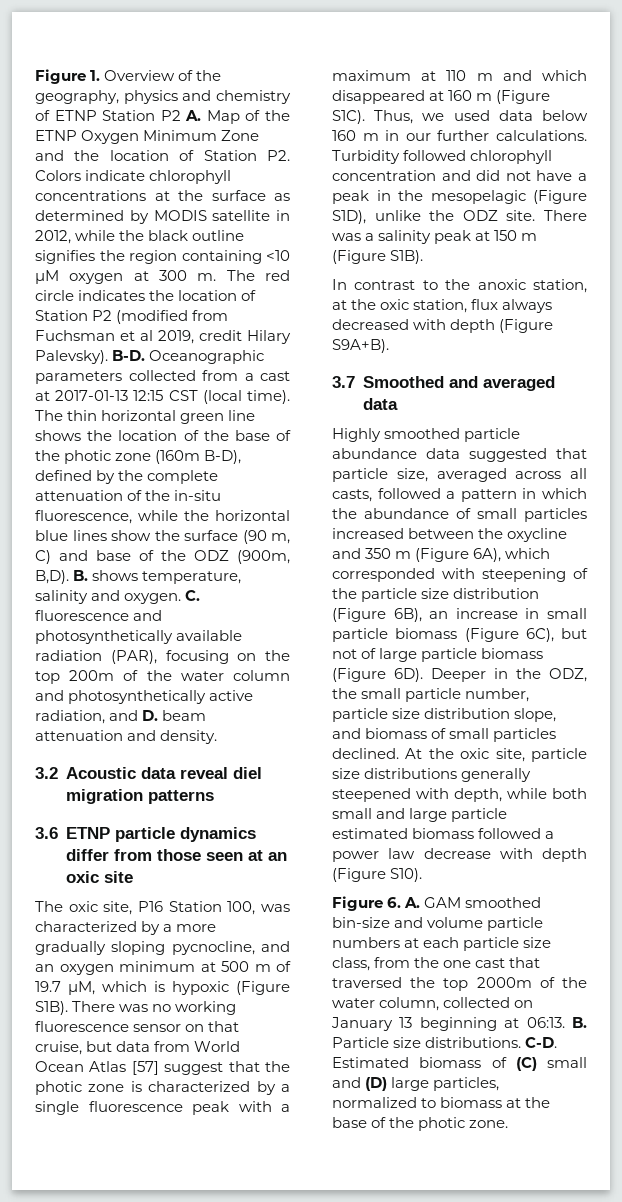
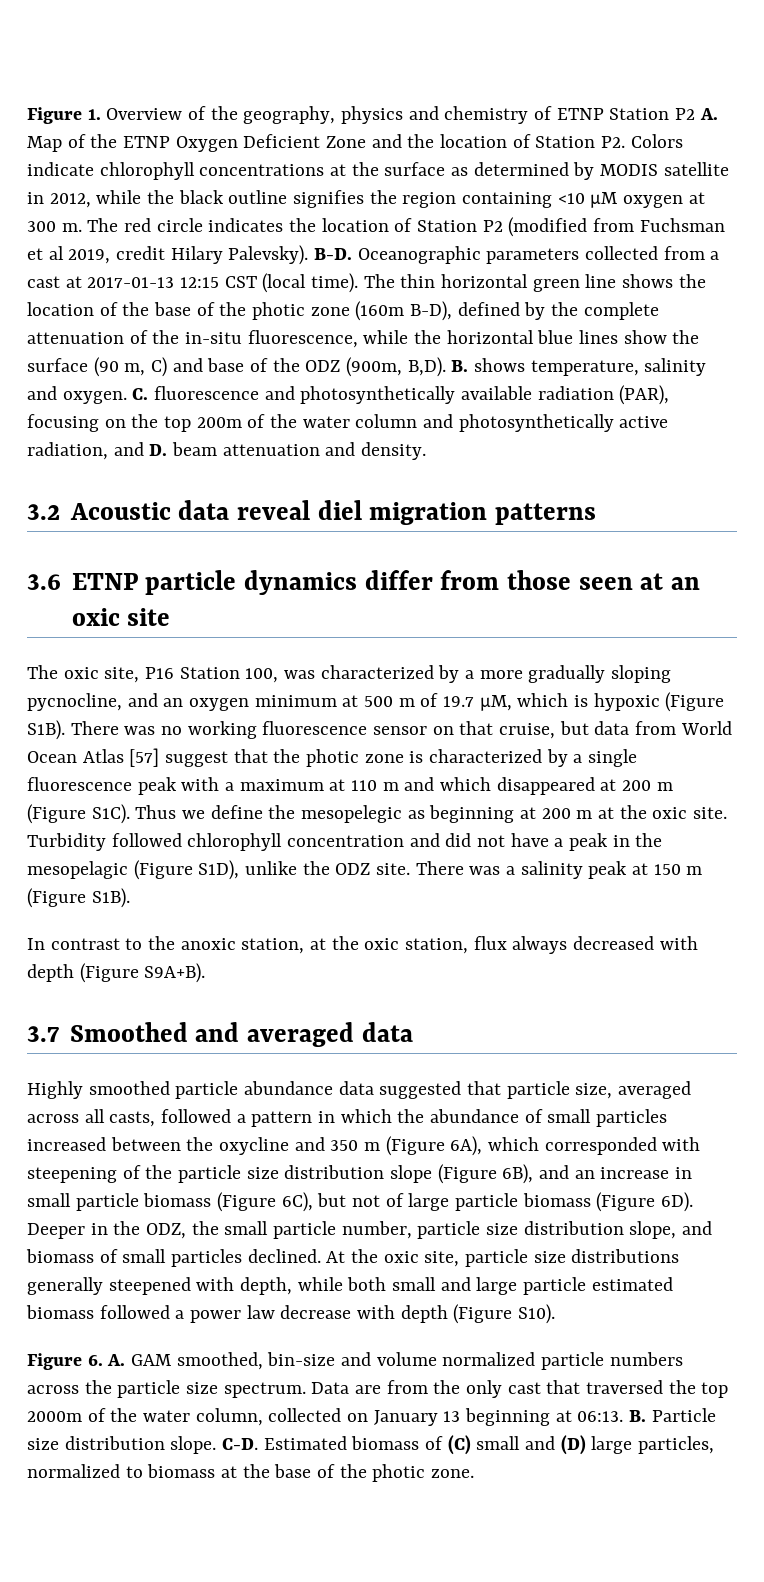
- Figure 1. Overview of the geography, physics and chemistry of ETNP Station P2 A. Map of the ETNP Oxygen Minimum Zone and the location of Station P2. Colors indicate chlorophyll concentrations at the surface as determined by MODIS satellite in 2012, while the black outline signifies the region containing <10 μM oxygen at 300 m.
+ Figure 1. Overview of the geography, physics and chemistry of ETNP Station P2 A. Map of the ETNP Oxygen Deficient Zone and the location of Station P2. Colors indicate chlorophyll concentrations at the surface as determined by MODIS satellite in 2012, while the black outline signifies the region containing <10 μM oxygen at 300 m.
- There was no working fluorescence sensor on that cruise, but data from World Ocean Atlas [57] suggest that the photic zone is characterized by a single fluorescence peak with a maximum at 110 m and which disappeared at 160 m (Figure S1C).
+ There was no working fluorescence sensor on that cruise, but data from World Ocean Atlas [57] suggest that the photic zone is characterized by a single fluorescence peak with a maximum at 110 m and which disappeared at 200 m (Figure S1C).
- Thus, we used data below 160 m in our further calculations.
+ Thus we define the mesopelegic as beginning at 200 m at the oxic site.
- Highly smoothed particle abundance data suggested that particle size, averaged across all casts, followed a pattern in which the abundance of small particles increased between the oxycline and 350 m (Figure 6A), which corresponded with steepening of the particle size distribution (Figure 6B), an increase in small particle biomass (Figure 6C), but not of large particle biomass (Figure 6D).
+ Highly smoothed particle abundance data suggested that particle size, averaged across all casts, followed a pattern in which the abundance of small particles increased between the oxycline and 350 m (Figure 6A), which corresponded with steepening of the particle size distribution slope (Figure 6B), and an increase in small particle biomass (Figure 6C), but not of large particle biomass (Figure 6D).
- Figure 6. A. GAM smoothed bin-size and volume particle numbers at each particle size class, from the one cast that traversed the top 2000m of the water column, collected on January 13 beginning at 06:13.
+ Figure 6. A. GAM smoothed, bin-size and volume normalized particle numbers across the particle size spectrum. Data are from the only cast that traversed the top 2000m of the water column, collected on January 13 beginning at 06:13.
- B. Particle size distributions.
+ B. Particle size distribution slope.

